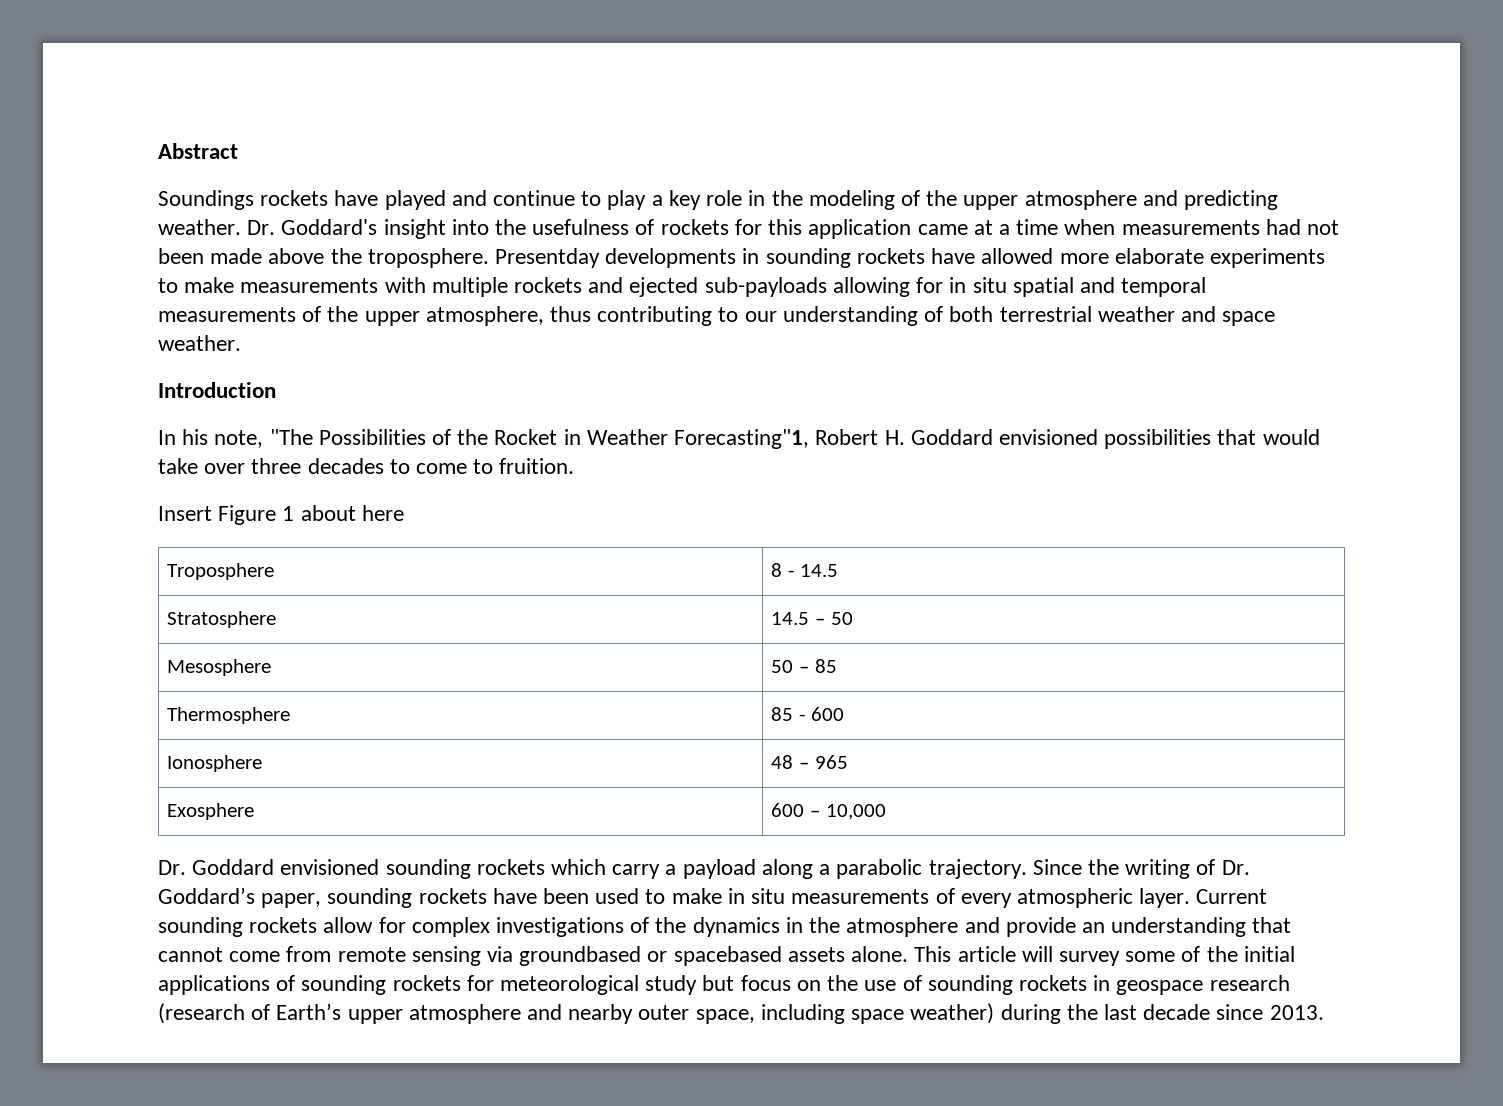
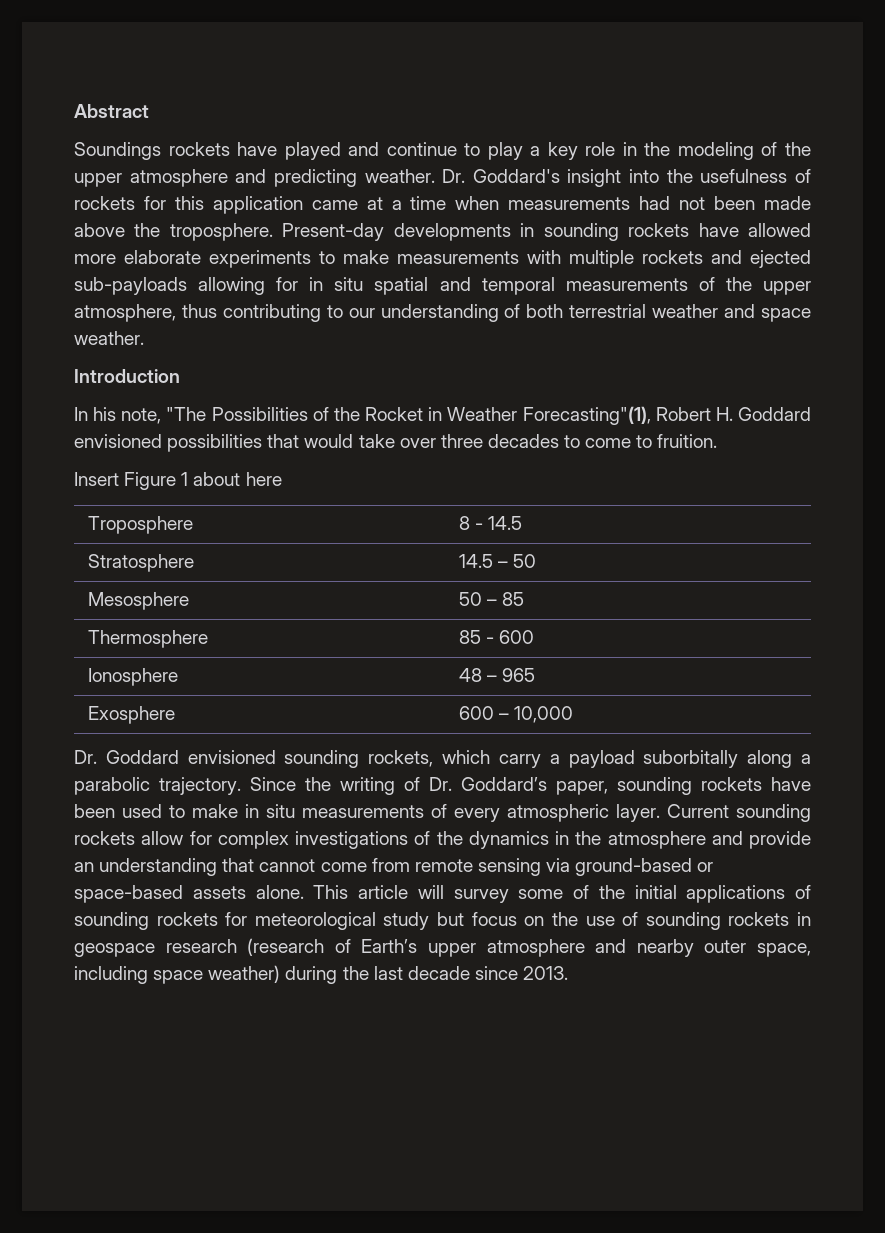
- Presentday developments in sounding rockets have allowed more elaborate experiments to make measurements with multiple rockets and ejected sub-payloads allowing for in situ spatial and temporal measurements of the upper atmosphere, thus contributing to our understanding of both terrestrial weather and space weather.
+ Present-day developments in sounding rockets have allowed more elaborate experiments to make measurements with multiple rockets and ejected sub-payloads allowing for in situ spatial and temporal measurements of the upper atmosphere, thus contributing to our understanding of both terrestrial weather and space weather.
- In his note, "The Possibilities of the Rocket in Weather Forecasting"1, Robert H. Goddard envisioned possibilities that would take over three decades to come to fruition.
+ In his note, "The Possibilities of the Rocket in Weather Forecasting"(1), Robert H. Goddard envisioned possibilities that would take over three decades to come to fruition.
- Dr. Goddard envisioned sounding rockets which carry a payload along a parabolic trajectory.
+ Dr. Goddard envisioned sounding rockets, which carry a payload suborbitally along a parabolic trajectory.
- Current sounding rockets allow for complex investigations of the dynamics in the atmosphere and provide an understanding that cannot come from remote sensing via groundbased or spacebased assets alone.
+ Current sounding rockets allow for complex investigations of the dynamics in the atmosphere and provide an understanding that cannot come from remote sensing via ground-based or space-based assets alone.

